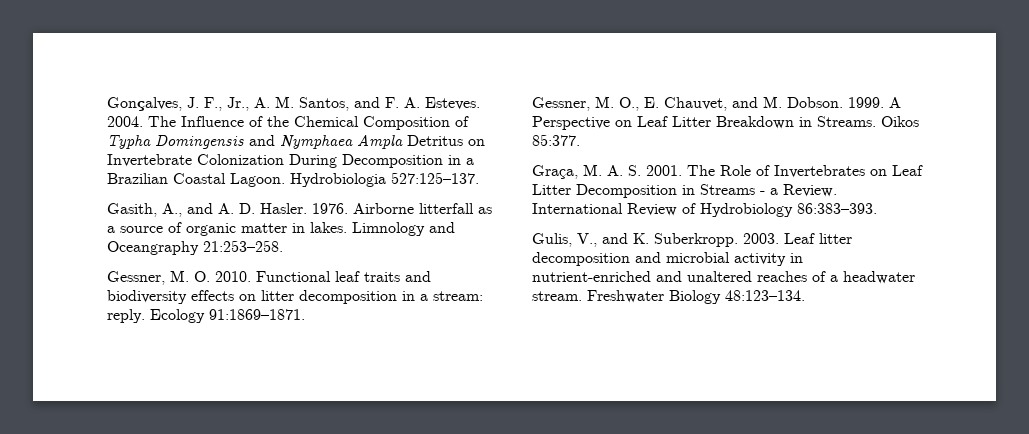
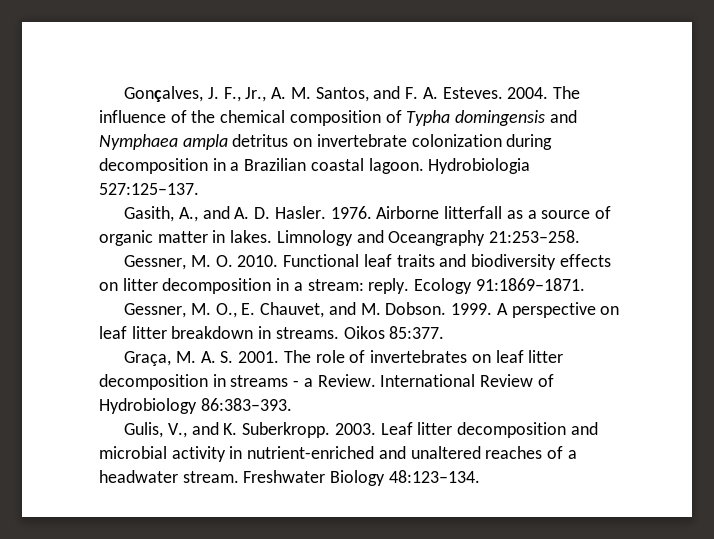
- The Influence of the Chemical Composition of Typha Domingensis and Nymphaea Ampla Detritus on Invertebrate Colonization During Decomposition in a Brazilian Coastal Lagoon.
+ The influence of the chemical composition of Typha domingensis and Nymphaea ampla detritus on invertebrate colonization during decomposition in a Brazilian coastal lagoon.
- A Perspective on Leaf Litter Breakdown in Streams.
+ A perspective on leaf litter breakdown in streams.
- The Role of Invertebrates on Leaf Litter Decomposition in Streams - a Review.
+ The role of invertebrates on leaf litter decomposition in streams - a Review.

